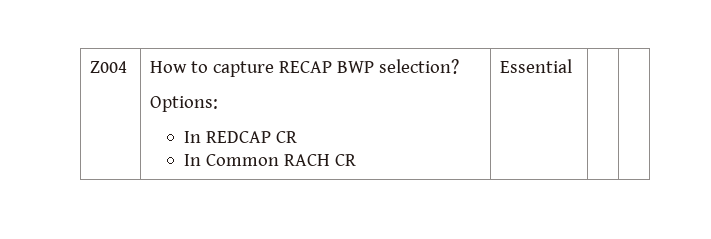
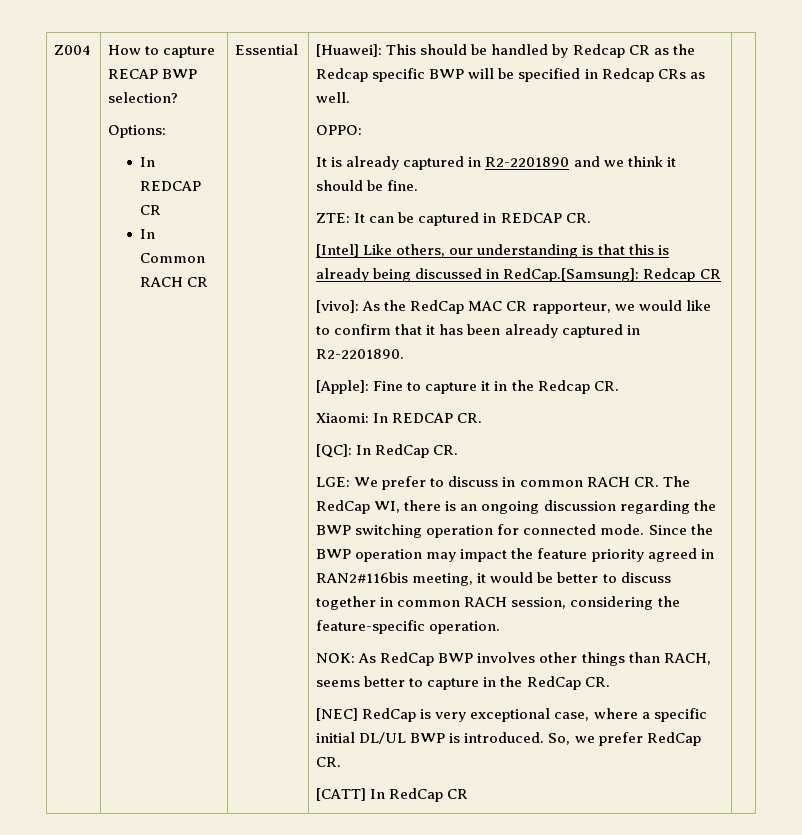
+ [Huawei]: This should be handled by Redcap CR as the Redcap specific BWP will be specified in Redcap CRs as well.
+ OPPO:
+ It is already captured in R2-2201890 and we think it should be fine.
+ ZTE: It can be captured in REDCAP CR.
+ [Intel] Like others, our understanding is that this is already being discussed in RedCap.[Samsung]: Redcap CR
+ [vivo]: As the RedCap MAC CR rapporteur, we would like to confirm that it has been already captured in R2-2201890.
+ [Apple]: Fine to capture it in the Redcap CR.
+ Xiaomi: In REDCAP CR.
+ [QC]: In RedCap CR.
+ LGE: We prefer to discuss in common RACH CR. The RedCap WI, there is an ongoing discussion regarding the BWP switching operation for connected mode. Since the BWP operation may impact the feature priority agreed in RAN2#116bis meeting, it would be better to discuss together in common RACH session, considering the feature-specific operation.
+ NOK: As RedCap BWP involves other things than RACH, seems better to capture in the RedCap CR.
+ [NEC] RedCap is very exceptional case, where a specific initial DL/UL BWP is introduced. So, we prefer RedCap CR.
+ [CATT] In RedCap CR

